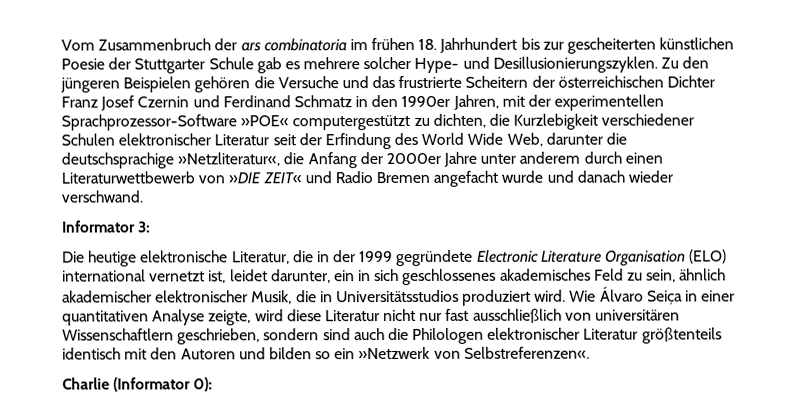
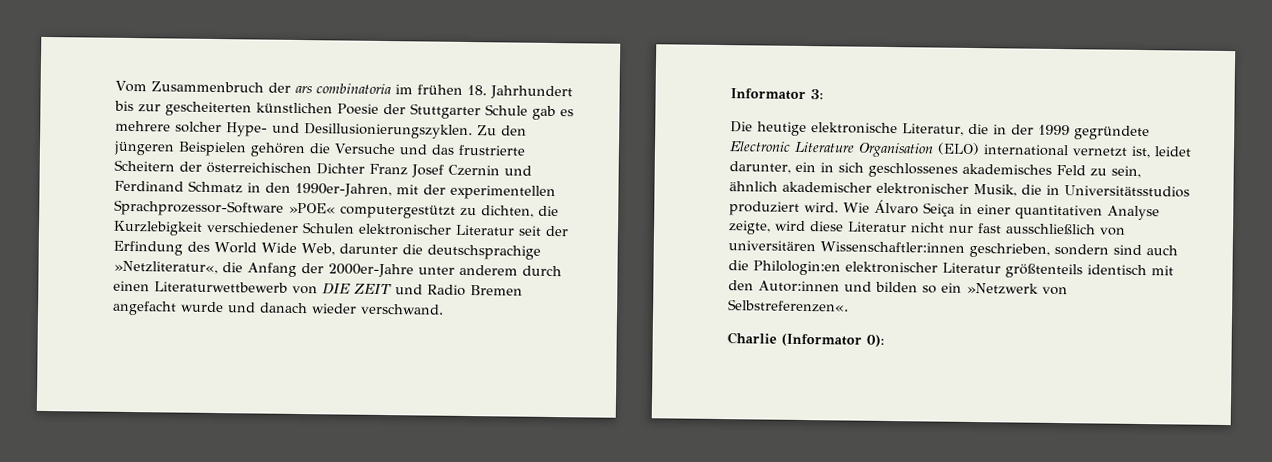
- Zu den jüngeren Beispielen gehören die Versuche und das frustrierte Scheitern der österreichischen Dichter Franz Josef Czernin und Ferdinand Schmatz in den 1990er Jahren, mit der experimentellen Sprachprozessor-Software »POE« computergestützt zu dichten, die Kurzlebigkeit verschiedener Schulen elektronischer Literatur seit der Erfindung des World Wide Web, darunter die deutschsprachige »Netzliteratur«, die Anfang der 2000er Jahre unter anderem durch einen Literaturwettbewerb von »DIE ZEIT« und Radio Bremen angefacht wurde und danach wieder verschwand.
+ Zu den jüngeren Beispielen gehören die Versuche und das frustrierte Scheitern der österreichischen Dichter Franz Josef Czernin und Ferdinand Schmatz in den 1990er-Jahren, mit der experimentellen Sprachprozessor-Software »POE« computergestützt zu dichten, die Kurzlebigkeit verschiedener Schulen elektronischer Literatur seit der Erfindung des World Wide Web, darunter die deutschsprachige »Netzliteratur«, die Anfang der 2000er-Jahre unter anderem durch einen Literaturwettbewerb von DIE ZEIT und Radio Bremen angefacht wurde und danach wieder verschwand.
- Wie Álvaro Seiça in einer quantitativen Analyse zeigte, wird diese Literatur nicht nur fast ausschließlich von universitären Wissenschaftlern geschrieben, sondern sind auch die Philologen elektronischer Literatur größtenteils identisch mit den Autoren und bilden so ein »Netzwerk von Selbstreferenzen«.
+ Wie Álvaro Seiça in einer quantitativen Analyse zeigte, wird diese Literatur nicht nur fast ausschließlich von universitären Wissenschaftler:innen geschrieben, sondern sind auch die Philologin:en elektronischer Literatur größtenteils identisch mit den Autor:innen und bilden so ein »Netzwerk von Selbstreferenzen«.

